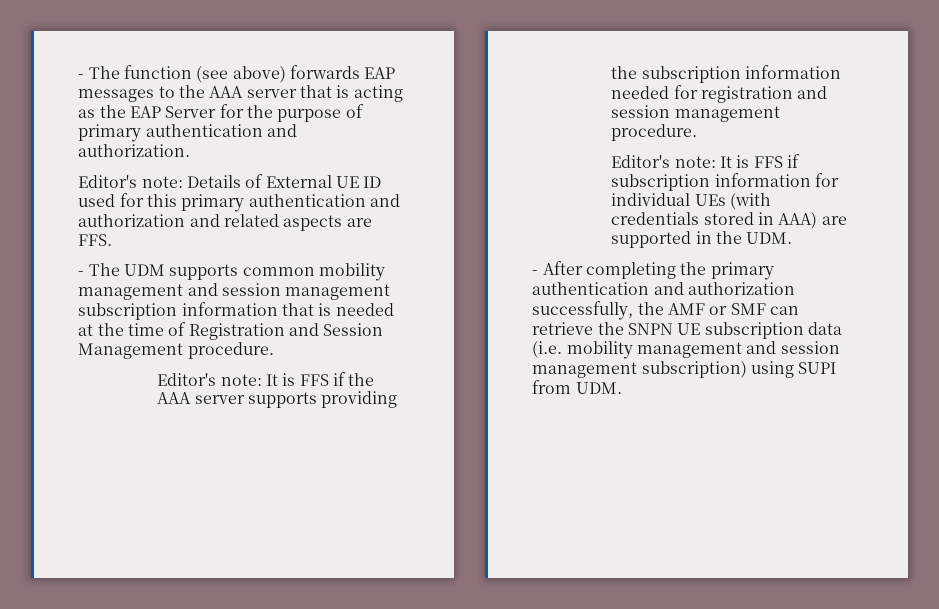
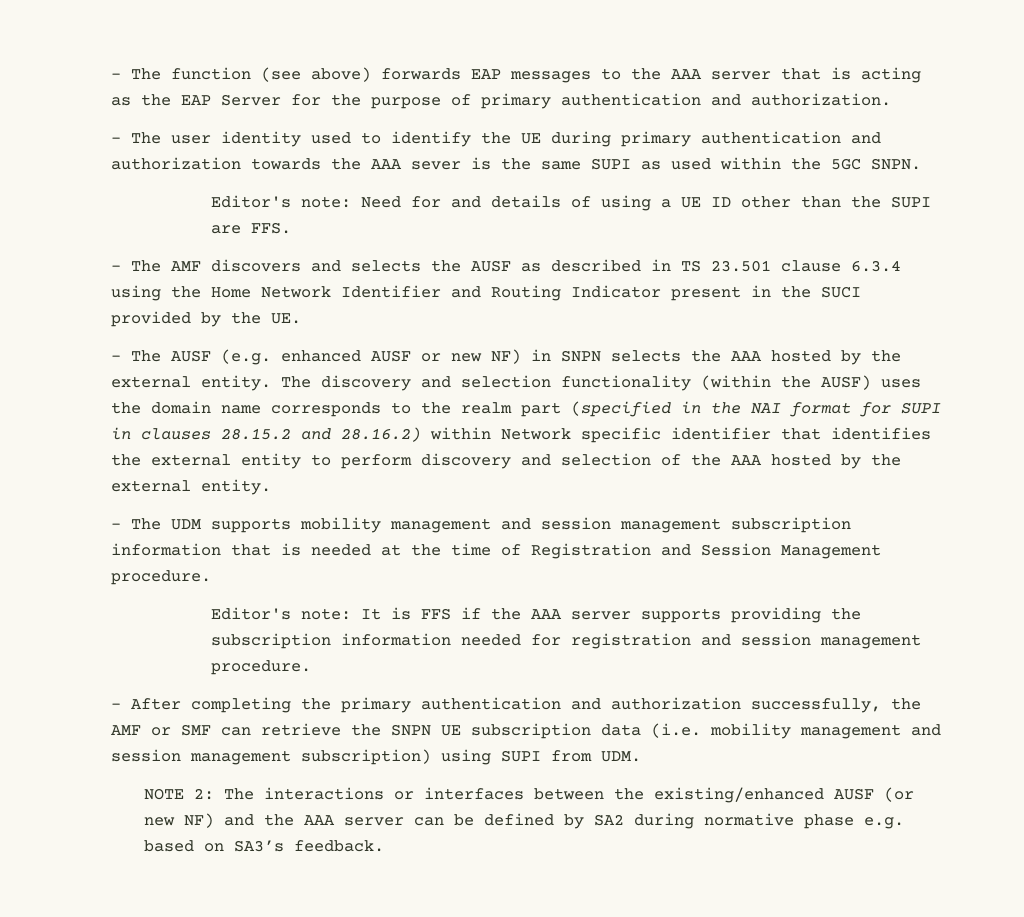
- Editor's note: Details of External UE ID used for this primary authentication and authorization and related aspects are FFS.
+ - The user identity used to identify the UE during primary authentication and authorization towards the AAA sever is the same SUPI as used within the 5GC SNPN.
+ Editor's note: Need for and details of using a UE ID other than the SUPI are FFS.
+ - The AMF discovers and selects the AUSF as described in TS 23.501 clause 6.3.4 using the Home Network Identifier and Routing Indicator present in the SUCI provided by the UE.
+ - The AUSF (e.g. enhanced AUSF or new NF) in SNPN selects the AAA hosted by the external entity. The discovery and selection functionality (within the AUSF) uses the domain name corresponds to the realm part (specified in the NAI format for SUPI in clauses 28.15.2 and 28.16.2) within Network specific identifier that identifies the external entity to perform discovery and selection of the AAA hosted by the external entity.
- - The UDM supports common mobility management and session management subscription information that is needed at the time of Registration and Session Management procedure.
+ - The UDM supports mobility management and session management subscription information that is needed at the time of Registration and Session Management procedure.
- Editor's note: It is FFS if subscription information for individual UEs (with credentials stored in AAA) are supported in the UDM.
+ NOTE 2: The interactions or interfaces between the existing/enhanced AUSF (or new NF) and the AAA server can be defined by SA2 during normative phase e.g. based on SA3’s feedback.

